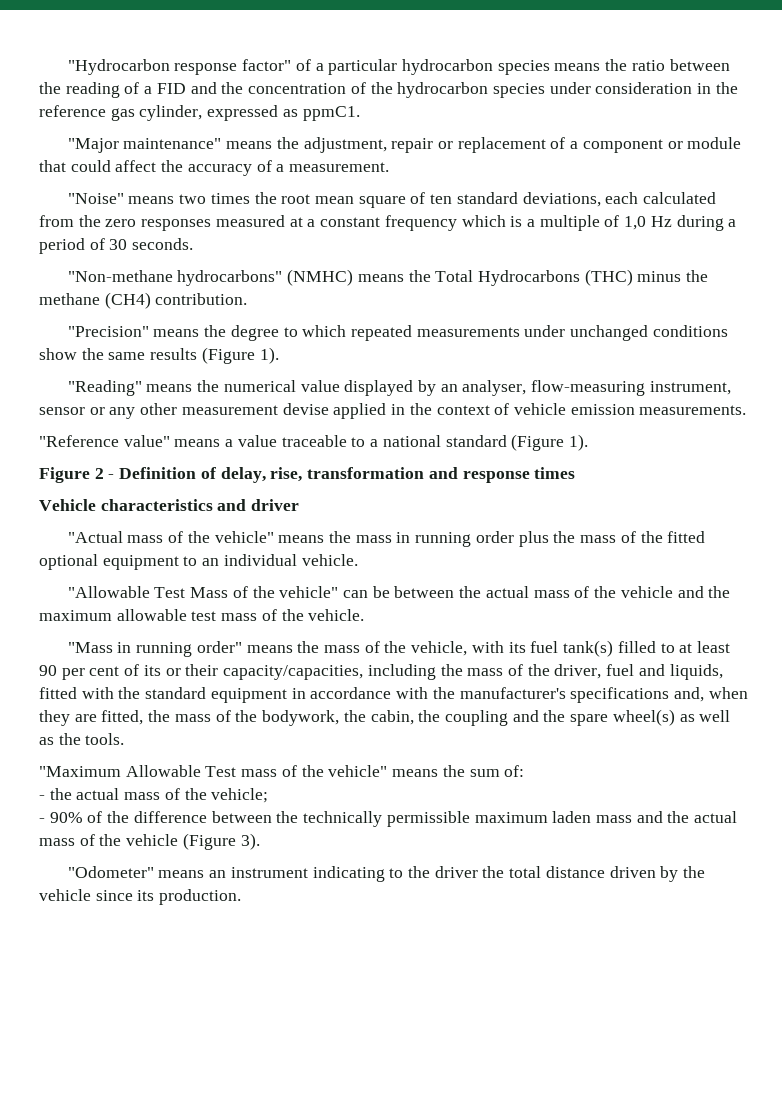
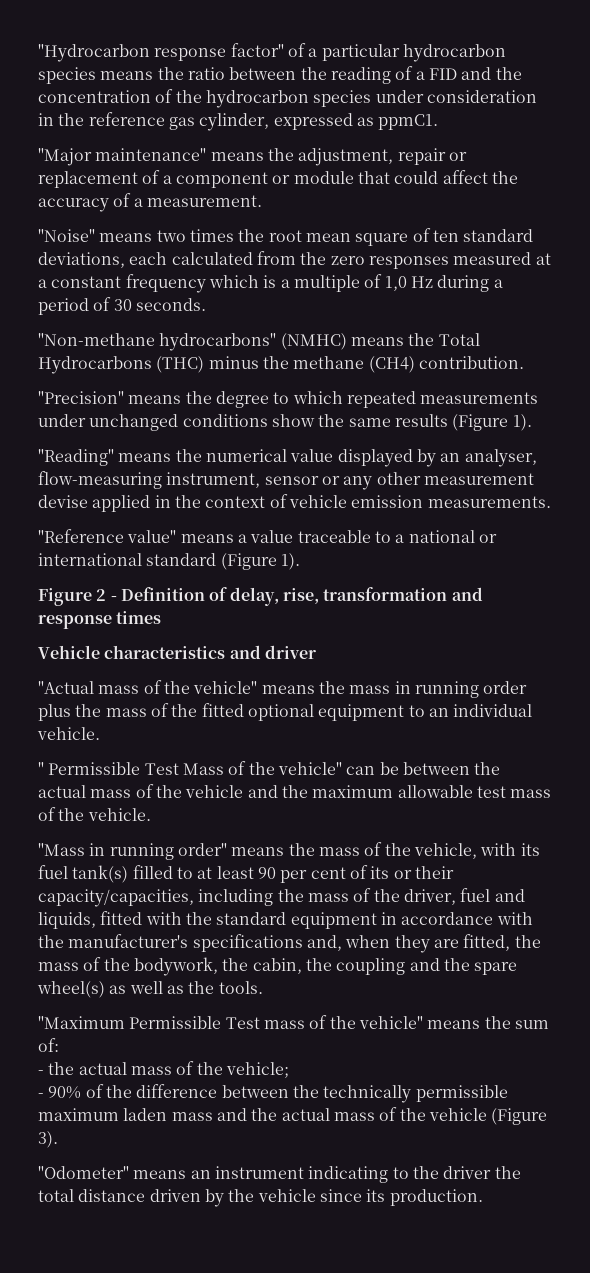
- "Reference value" means a value traceable to a national standard (Figure 1).
+ "Reference value" means a value traceable to a national or international standard (Figure 1).
- "Allowable Test Mass of the vehicle" can be between the actual mass of the vehicle and the maximum allowable test mass of the vehicle.
+ " Permissible Test Mass of the vehicle" can be between the actual mass of the vehicle and the maximum allowable test mass of the vehicle.
- "Maximum Allowable Test mass of the vehicle" means the sum of:
+ "Maximum Permissible Test mass of the vehicle" means the sum of:

